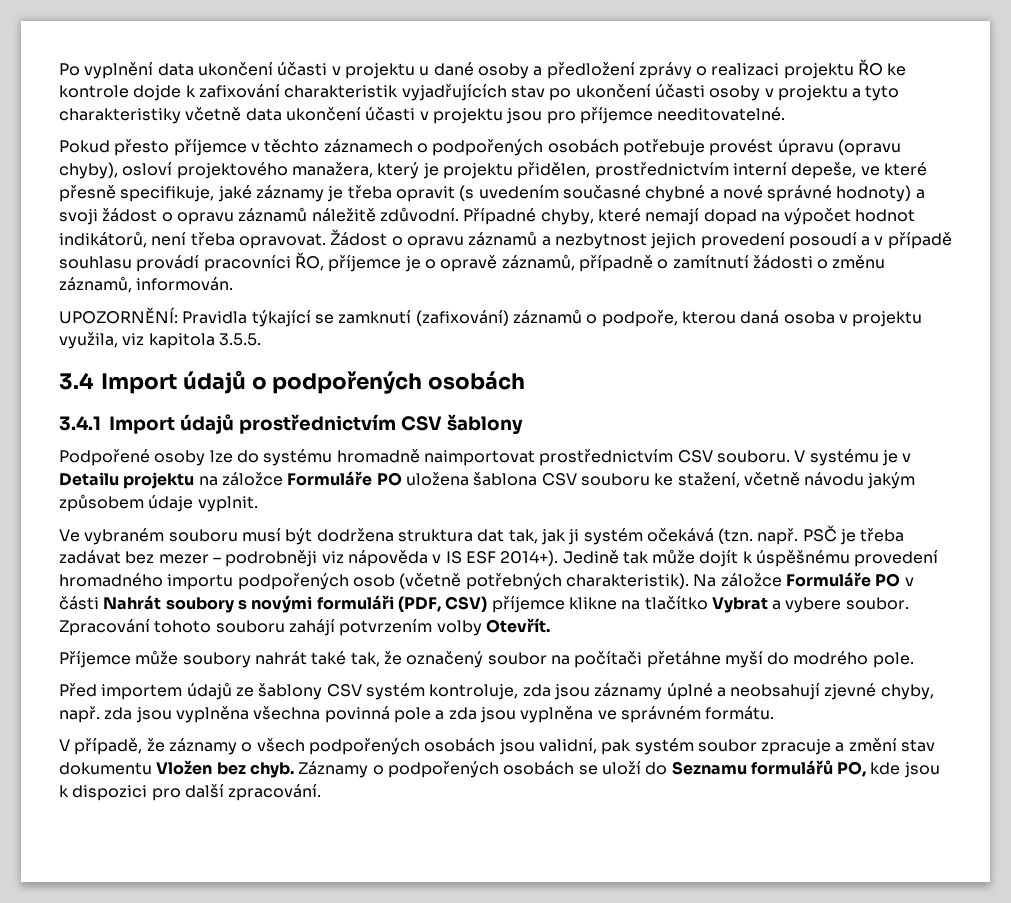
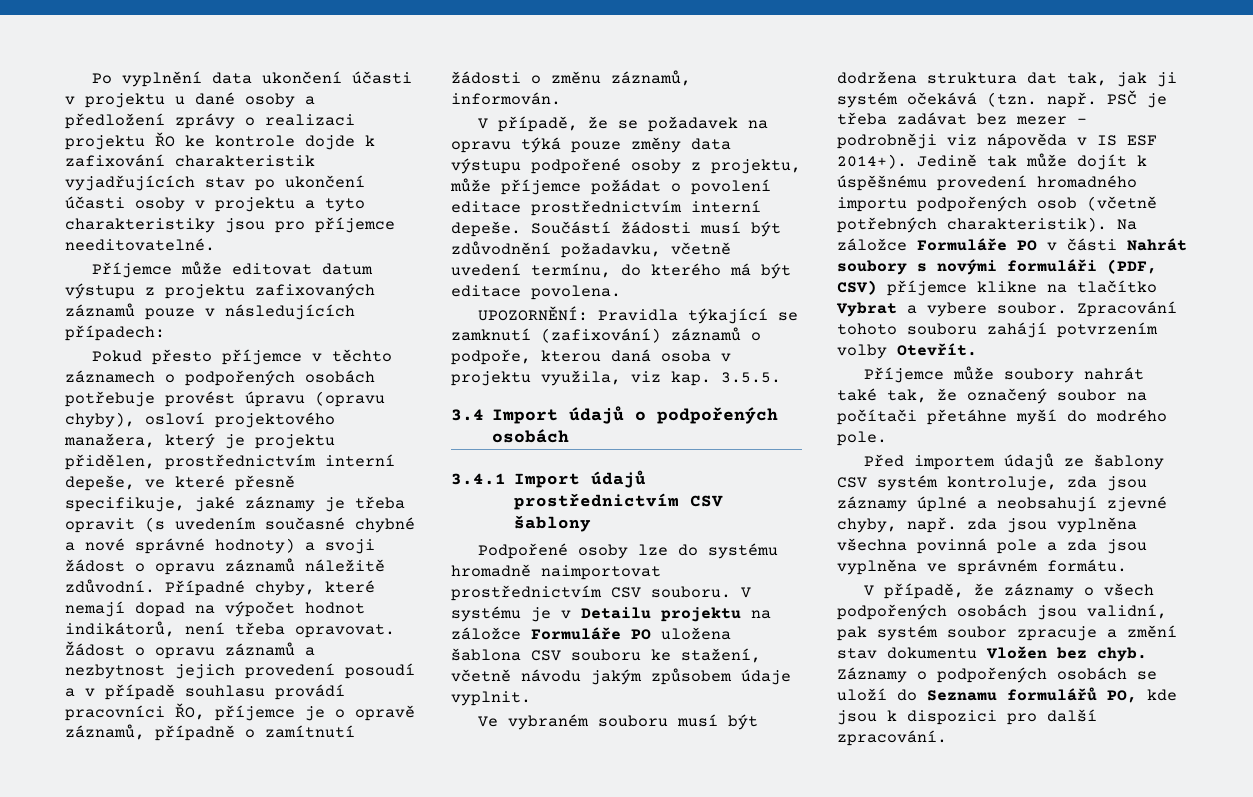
- Po vyplnění data ukončení účasti v projektu u dané osoby a předložení zprávy o realizaci projektu ŘO ke kontrole dojde k zafixování charakteristik vyjadřujících stav po ukončení účasti osoby v projektu a tyto charakteristiky včetně data ukončení účasti v projektu jsou pro příjemce needitovatelné.
+ Po vyplnění data ukončení účasti v projektu u dané osoby a předložení zprávy o realizaci projektu ŘO ke kontrole dojde k zafixování charakteristik vyjadřujících stav po ukončení účasti osoby v projektu a tyto charakteristiky jsou pro příjemce needitovatelné.
+ Příjemce může editovat datum výstupu z projektu zafixovaných záznamů pouze v následujících případech:
+ V případě, že se požadavek na opravu týká pouze změny data výstupu podpořené osoby z projektu, může příjemce požádat o povolení editace prostřednictvím interní depeše. Součástí žádosti musí být zdůvodnění požadavku, včetně uvedení termínu, do kterého má být editace povolena.
- UPOZORNĚNÍ: Pravidla týkající se zamknutí (zafixování) záznamů o podpoře, kterou daná osoba v projektu využila, viz kapitola 3.5.5.
+ UPOZORNĚNÍ: Pravidla týkající se zamknutí (zafixování) záznamů o podpoře, kterou daná osoba v projektu využila, viz kap. 3.5.5.

